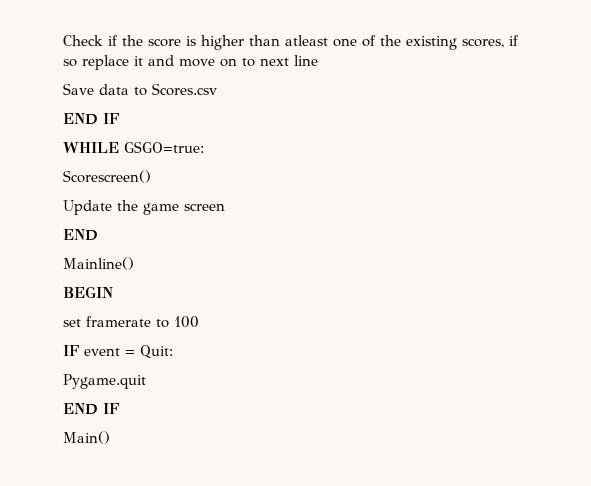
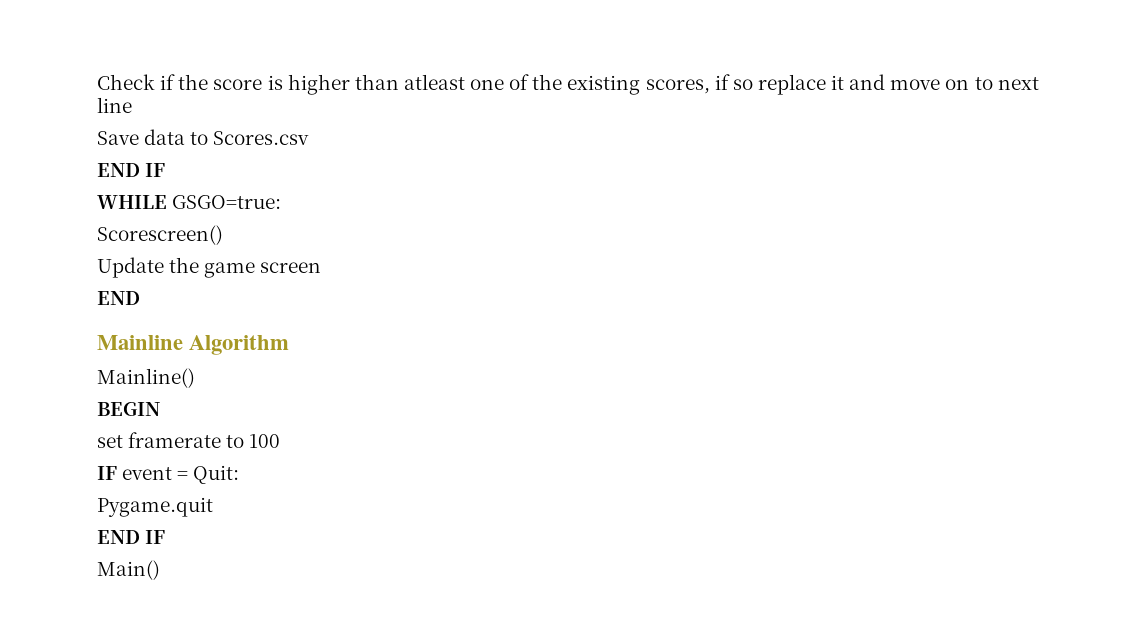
+ Mainline Algorithm

